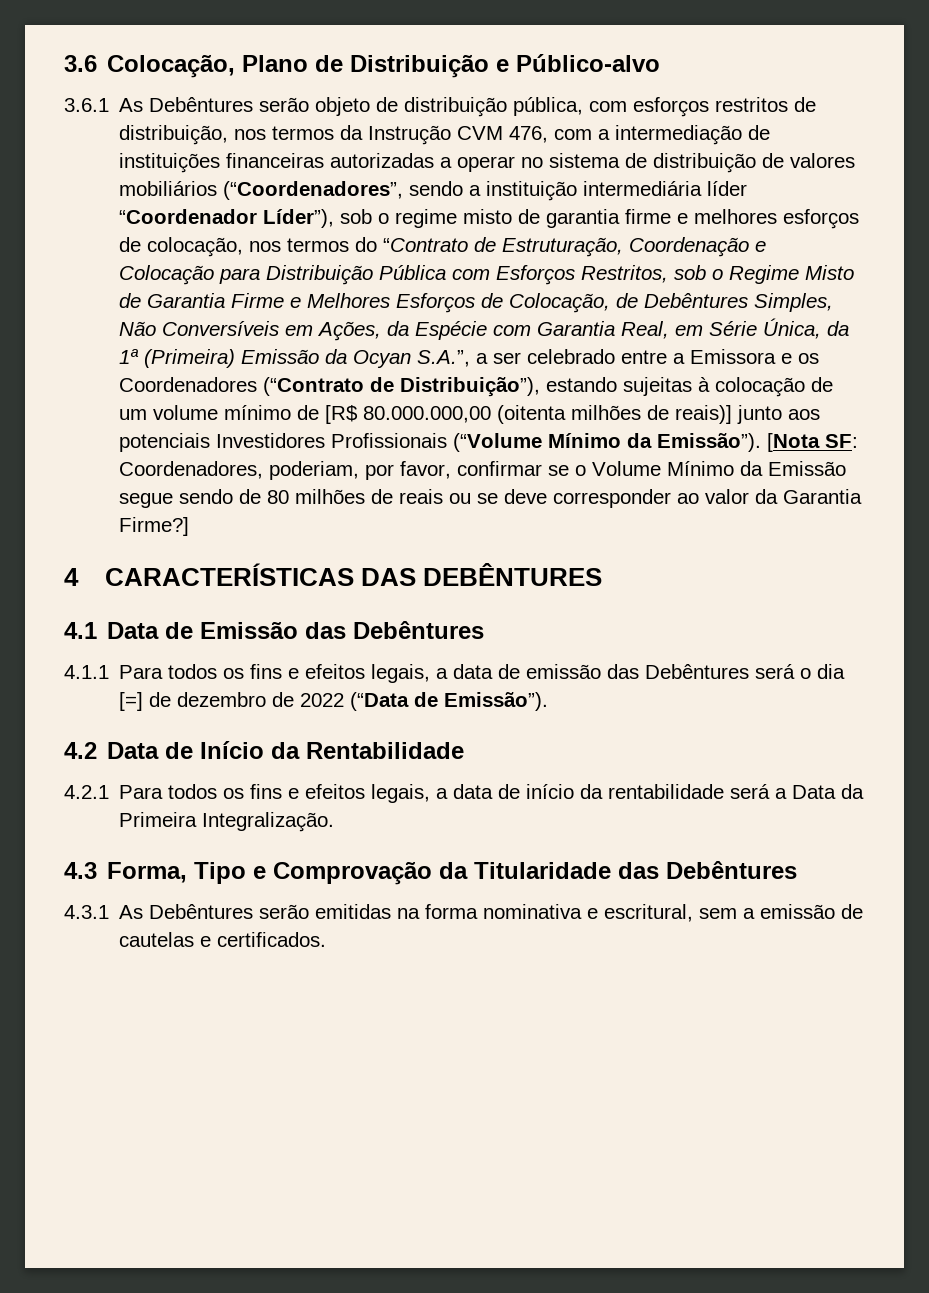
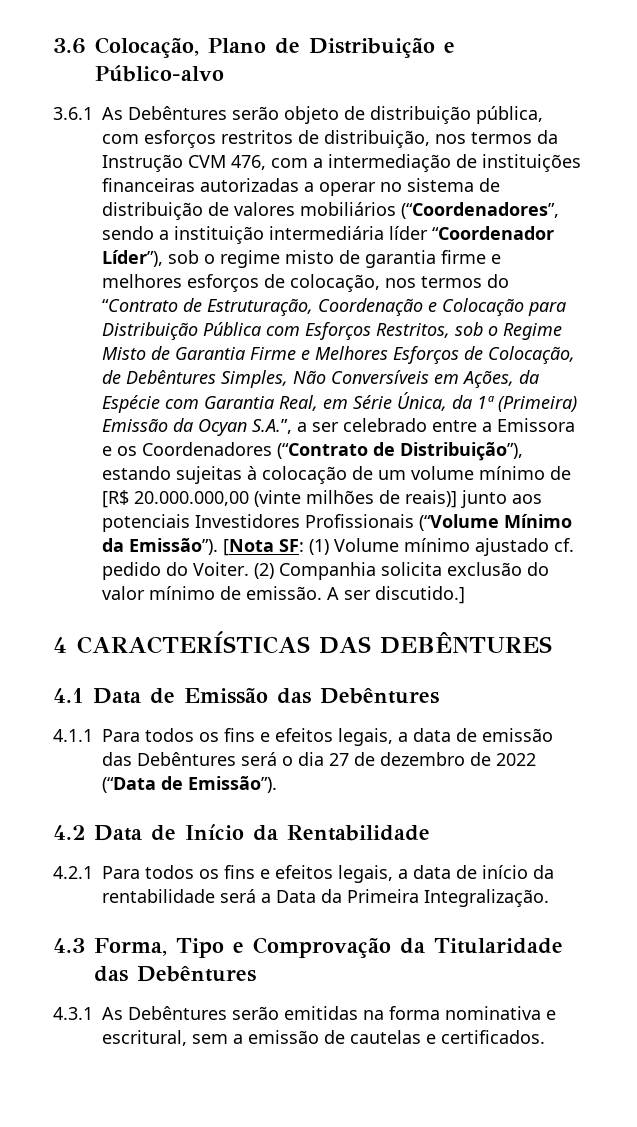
- 3.6.1 As Debêntures serão objeto de distribuição pública, com esforços restritos de distribuição, nos termos da Instrução CVM 476, com a intermediação de instituições financeiras autorizadas a operar no sistema de distribuição de valores mobiliários (“Coordenadores”, sendo a instituição intermediária líder “Coordenador Líder”), sob o regime misto de garantia firme e melhores esforços de colocação, nos termos do “Contrato de Estruturação, Coordenação e Colocação para Distribuição Pública com Esforços Restritos, sob o Regime Misto de Garantia Firme e Melhores Esforços de Colocação, de Debêntures Simples, Não Conversíveis em Ações, da Espécie com Garantia Real, em Série Única, da 1ª (Primeira) Emissão da Ocyan S.A.”, a ser celebrado entre a Emissora e os Coordenadores (“Contrato de Distribuição”), estando sujeitas à colocação de um volume mínimo de [R$ 80.000.000,00 (oitenta milhões de reais)] junto aos potenciais Investidores Profissionais (“Volume Mínimo da Emissão”).
+ 3.6.1 As Debêntures serão objeto de distribuição pública, com esforços restritos de distribuição, nos termos da Instrução CVM 476, com a intermediação de instituições financeiras autorizadas a operar no sistema de distribuição de valores mobiliários (“Coordenadores”, sendo a instituição intermediária líder “Coordenador Líder”), sob o regime misto de garantia firme e melhores esforços de colocação, nos termos do “Contrato de Estruturação, Coordenação e Colocação para Distribuição Pública com Esforços Restritos, sob o Regime Misto de Garantia Firme e Melhores Esforços de Colocação, de Debêntures Simples, Não Conversíveis em Ações, da Espécie com Garantia Real, em Série Única, da 1ª (Primeira) Emissão da Ocyan S.A.”, a ser celebrado entre a Emissora e os Coordenadores (“Contrato de Distribuição”), estando sujeitas à colocação de um volume mínimo de [R$ 20.000.000,00 (vinte milhões de reais)] junto aos potenciais Investidores Profissionais (“Volume Mínimo da Emissão”).
- [Nota SF: Coordenadores, poderiam, por favor, confirmar se o Volume Mínimo da Emissão segue sendo de 80 milhões de reais ou se deve corresponder ao valor da Garantia Firme?]
+ [Nota SF: (1) Volume mínimo ajustado cf. pedido do Voiter. (2) Companhia solicita exclusão do valor mínimo de emissão. A ser discutido.]
- 4.1.1 Para todos os fins e efeitos legais, a data de emissão das Debêntures será o dia [=] de dezembro de 2022 (“Data de Emissão”).
+ 4.1.1 Para todos os fins e efeitos legais, a data de emissão das Debêntures será o dia 27 de dezembro de 2022 (“Data de Emissão”).

